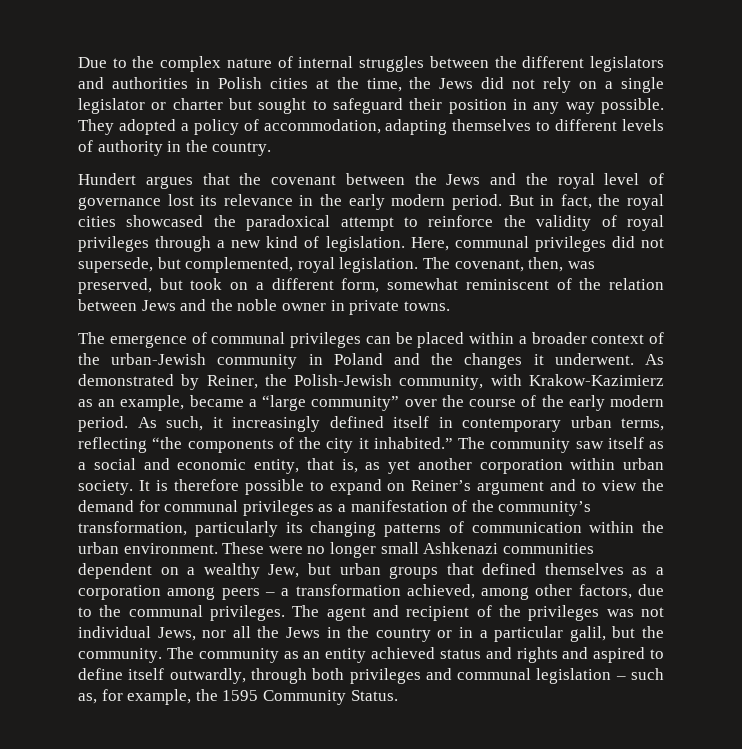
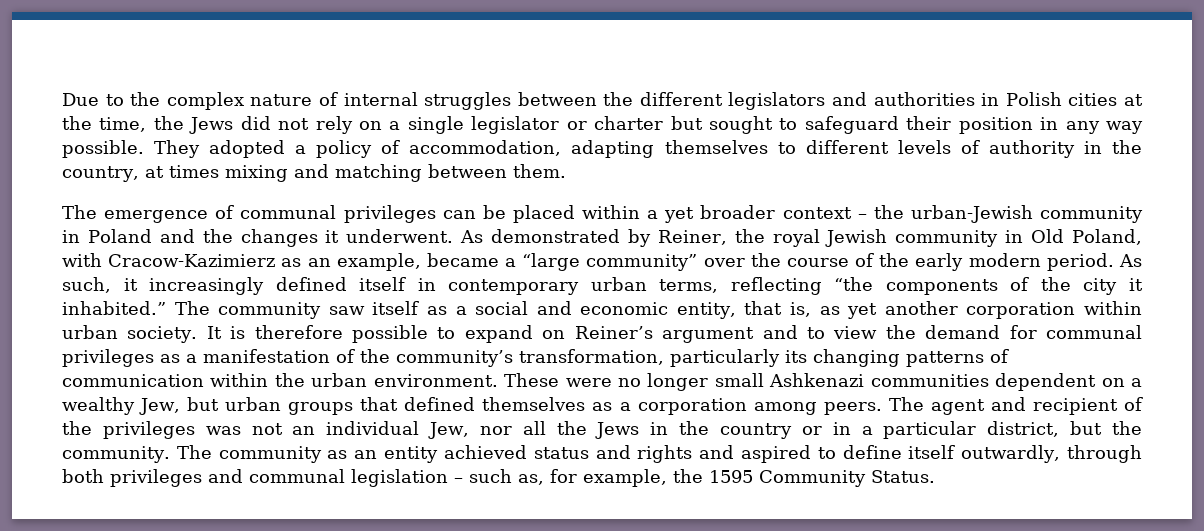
- They adopted a policy of accommodation, adapting themselves to different levels of authority in the country.
- Hundert argues that the covenant between the Jews and the royal level of governance lost its relevance in the early modern period. But in fact, the royal cities showcased the paradoxical attempt to reinforce the validity of royal privileges through a new kind of legislation. Here, communal privileges did not supersede, but complemented, royal legislation. The covenant, then, was preserved, but took on a different form, somewhat reminiscent of the relation between Jews and the noble owner in private towns.
+ They adopted a policy of accommodation, adapting themselves to different levels of authority in the country, at times mixing and matching between them.
- The emergence of communal privileges can be placed within a broader context of the urban-Jewish community in Poland and the changes it underwent.
+ The emergence of communal privileges can be placed within a yet broader context – the urban-Jewish community in Poland and the changes it underwent.
- As demonstrated by Reiner, the Polish-Jewish community, with Krakow-Kazimierz as an example, became a “large community” over the course of the early modern period.
+ As demonstrated by Reiner, the royal Jewish community in Old Poland, with Cracow-Kazimierz as an example, became a “large community” over the course of the early modern period.
- These were no longer small Ashkenazi communities dependent on a wealthy Jew, but urban groups that defined themselves as a corporation among peers – a transformation achieved, among other factors, due to the communal privileges.
+ These were no longer small Ashkenazi communities dependent on a wealthy Jew, but urban groups that defined themselves as a corporation among peers.
- The agent and recipient of the privileges was not individual Jews, nor all the Jews in the country or in a particular galil, but the community.
+ The agent and recipient of the privileges was not an individual Jew, nor all the Jews in the country or in a particular district, but the community.

